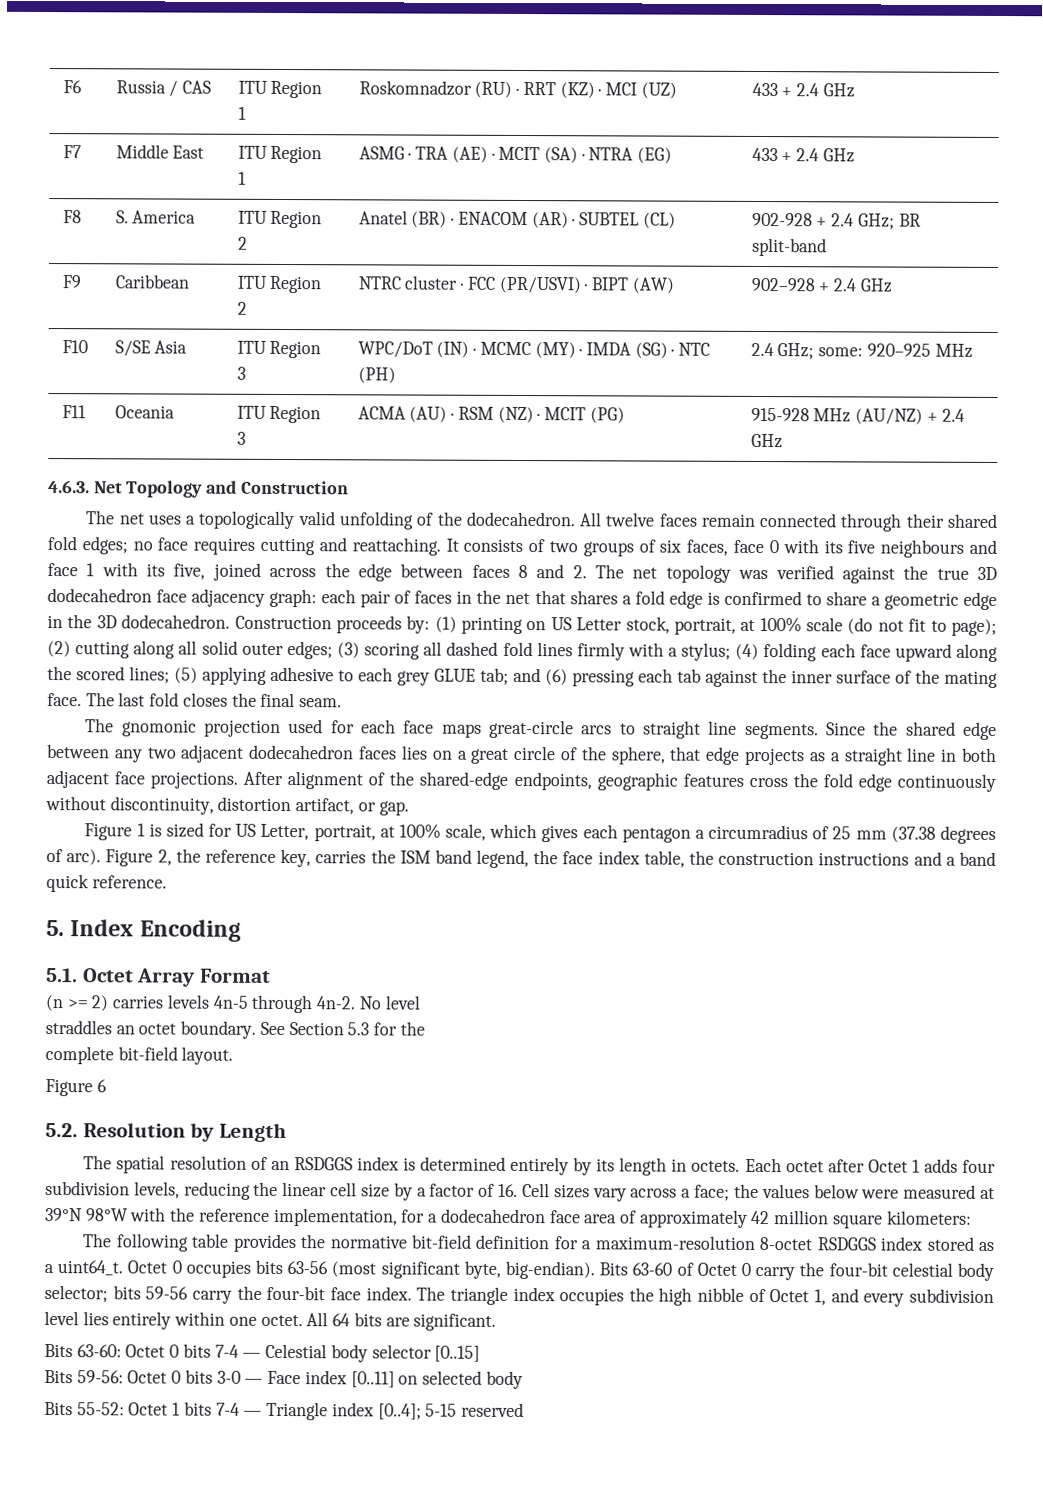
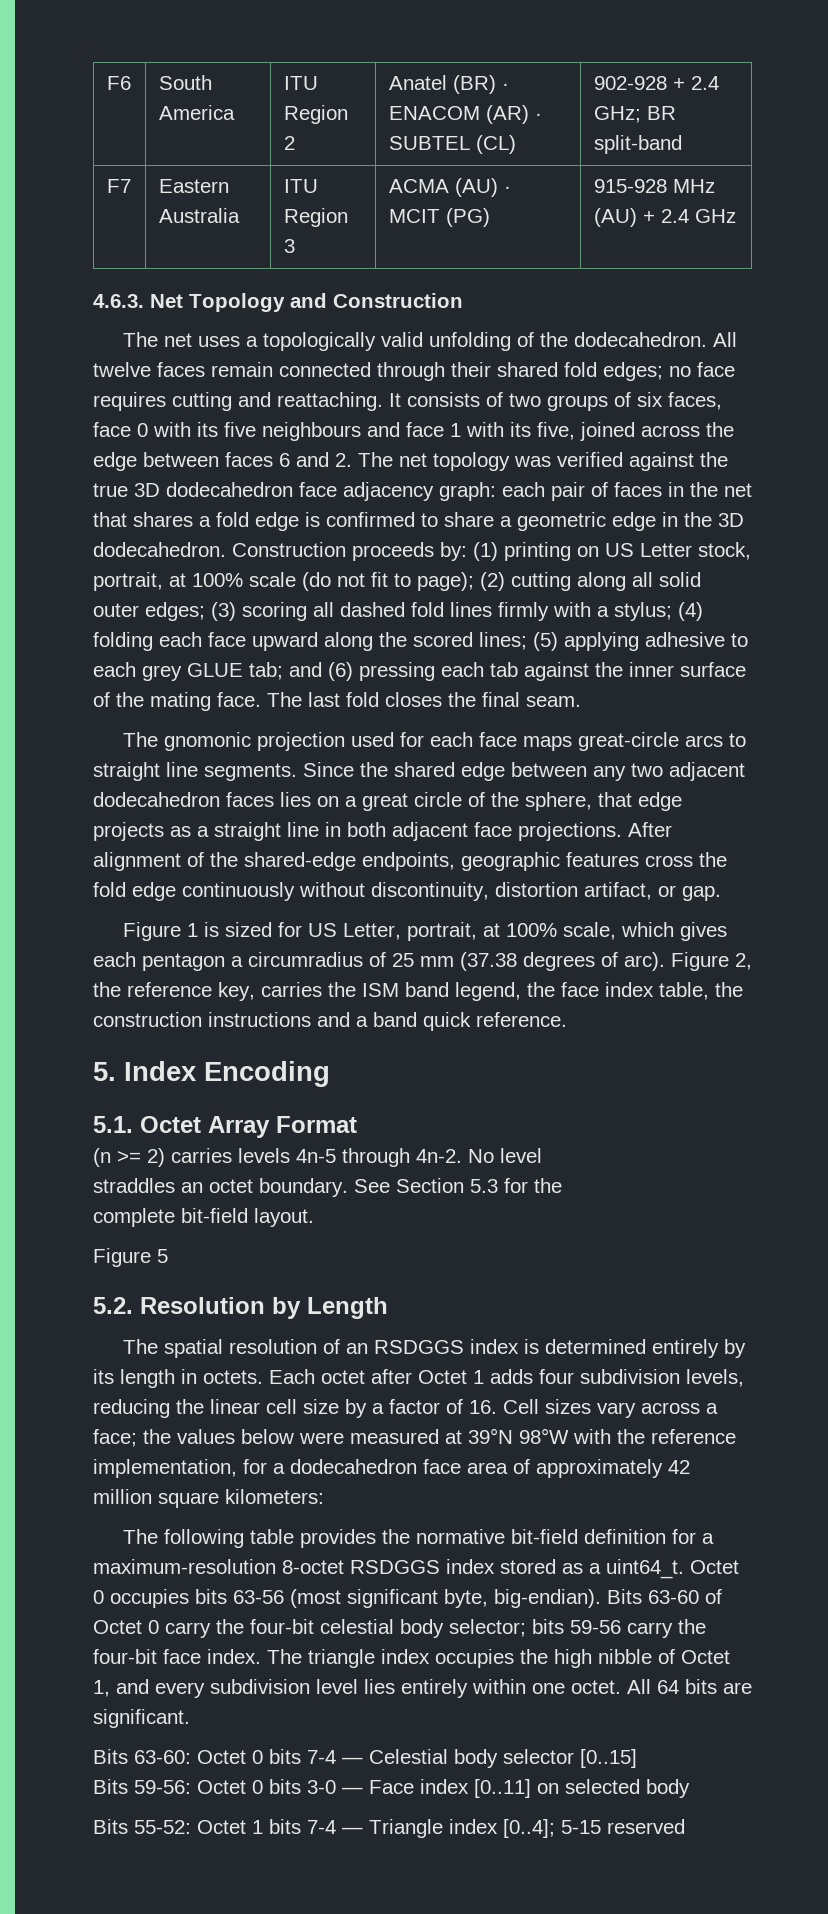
- F6 | Russia / CAS | ITU Region 1 | Roskomnadzor (RU) · RRT (KZ) · MCI (UZ) | 433 + 2.4 GHz
- F7 | Middle East | ITU Region 1 | ASMG · TRA (AE) · MCIT (SA) · NTRA (EG) | 433 + 2.4 GHz
- F8 | S. America | ITU Region 2 | Anatel (BR) · ENACOM (AR) · SUBTEL (CL) | 902-928 + 2.4 GHz; BR split-band
+ F6 | South America | ITU Region 2 | Anatel (BR) · ENACOM (AR) · SUBTEL (CL) | 902-928 + 2.4 GHz; BR split-band
- F9 | Caribbean | ITU Region 2 | NTRC cluster · FCC (PR/USVI) · BIPT (AW) | 902–928 + 2.4 GHz
- F10 | S/SE Asia | ITU Region 3 | WPC/DoT (IN) · MCMC (MY) · IMDA (SG) · NTC (PH) | 2.4 GHz; some: 920–925 MHz
- F11 | Oceania | ITU Region 3 | ACMA (AU) · RSM (NZ) · MCIT (PG) | 915-928 MHz (AU/NZ) + 2.4 GHz
+ F7 | Eastern Australia | ITU Region 3 | ACMA (AU) · MCIT (PG) | 915-928 MHz (AU) + 2.4 GHz
- It consists of two groups of six faces, face 0 with its five neighbours and face 1 with its five, joined across the edge between faces 8 and 2. The net topology was verified against the true 3D dodecahedron face adjacency graph:
+ It consists of two groups of six faces, face 0 with its five neighbours and face 1 with its five, joined across the edge between faces 6 and 2. The net topology was verified against the true 3D dodecahedron face adjacency graph:
- Figure 6
+ Figure 5

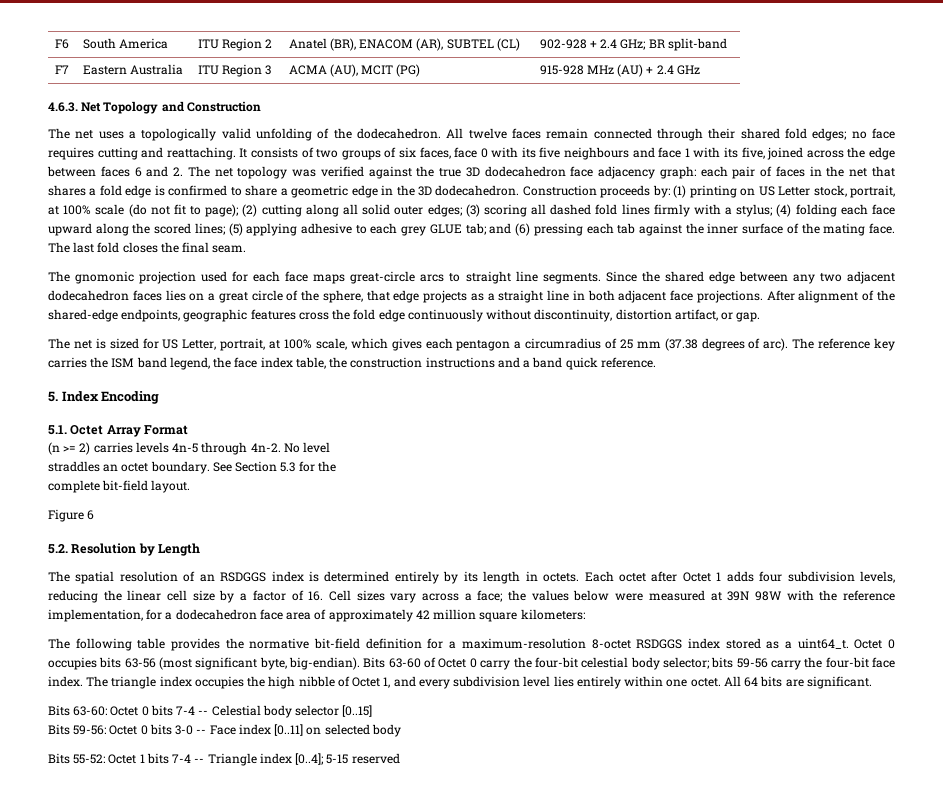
- F6 | South America | ITU Region 2 | Anatel (BR) · ENACOM (AR) · SUBTEL (CL) | 902-928 + 2.4 GHz; BR split-band
+ F6 | South America | ITU Region 2 | Anatel (BR), ENACOM (AR), SUBTEL (CL) | 902-928 + 2.4 GHz; BR split-band
- F7 | Eastern Australia | ITU Region 3 | ACMA (AU) · MCIT (PG) | 915-928 MHz (AU) + 2.4 GHz
+ F7 | Eastern Australia | ITU Region 3 | ACMA (AU), MCIT (PG) | 915-928 MHz (AU) + 2.4 GHz
- Figure 1 is sized for US Letter, portrait, at 100% scale, which gives each pentagon a circumradius of 25 mm (37.38 degrees of arc).
+ The net is sized for US Letter, portrait, at 100% scale, which gives each pentagon a circumradius of 25 mm (37.38 degrees of arc).
- Figure 2, the reference key, carries the ISM band legend, the face index table, the construction instructions and a band quick reference.
+ The reference key carries the ISM band legend, the face index table, the construction instructions and a band quick reference.
- Figure 5
+ Figure 6
- Each octet after Octet 1 adds four subdivision levels, reducing the linear cell size by a factor of 16. Cell sizes vary across a face; the values below were measured at 39°N 98°W with the reference implementation, for a dodecahedron face area of approximately 42 million square kilometers:
+ Each octet after Octet 1 adds four subdivision levels, reducing the linear cell size by a factor of 16. Cell sizes vary across a face; the values below were measured at 39N 98W with the reference implementation, for a dodecahedron face area of approximately 42 million square kilometers:
- Bits 63-60: Octet 0 bits 7-4 — Celestial body selector [0..15]
+ Bits 63-60: Octet 0 bits 7-4 -- Celestial body selector [0..15]
- Bits 59-56: Octet 0 bits 3-0 — Face index [0..11] on selected body
+ Bits 59-56: Octet 0 bits 3-0 -- Face index [0..11] on selected body
- Bits 55-52: Octet 1 bits 7-4 — Triangle index [0..4]; 5-15 reserved
+ Bits 55-52: Octet 1 bits 7-4 -- Triangle index [0..4]; 5-15 reserved

